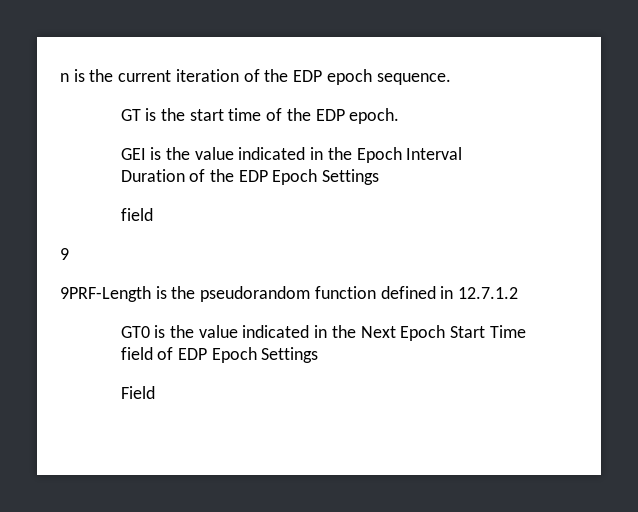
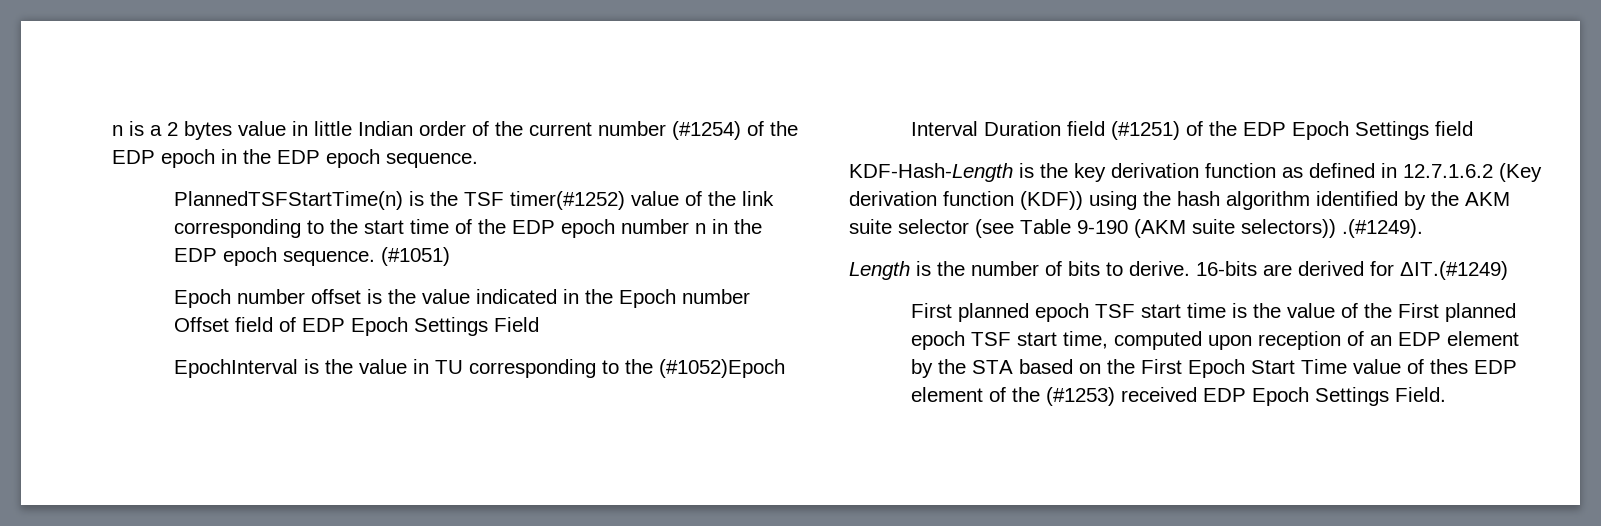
- n is the current iteration of the EDP epoch sequence.
+ n is a 2 bytes value in little Indian order of the current number (#1254) of the EDP epoch in the EDP epoch sequence.
- GT is the start time of the EDP epoch.
- GEI is the value indicated in the Epoch Interval Duration of the EDP Epoch Settings
- field
+ PlannedTSFStartTime(n) is the TSF timer(#1252) value of the link corresponding to the start time of the EDP epoch number n in the EDP epoch sequence. (#1051)
+ Epoch number offset is the value indicated in the Epoch number Offset field of EDP Epoch Settings Field
+ EpochInterval is the value in TU corresponding to the (#1052)Epoch Interval Duration field (#1251) of the EDP Epoch Settings field
- 9
- 9PRF-Length is the pseudorandom function defined in 12.7.1.2
- GT0 is the value indicated in the Next Epoch Start Time field of EDP Epoch Settings
- Field
+ KDF-Hash-Length is the key derivation function as defined in 12.7.1.6.2 (Key derivation function (KDF)) using the hash algorithm identified by the AKM suite selector (see Table 9-190 (AKM suite selectors)) .(#1249).
+ Length is the number of bits to derive. 16-bits are derived for ΔIT.(#1249)
+ First planned epoch TSF start time is the value of the First planned epoch TSF start time, computed upon reception of an EDP element by the STA based on the First Epoch Start Time value of thes EDP element of the (#1253) received EDP Epoch Settings Field.

